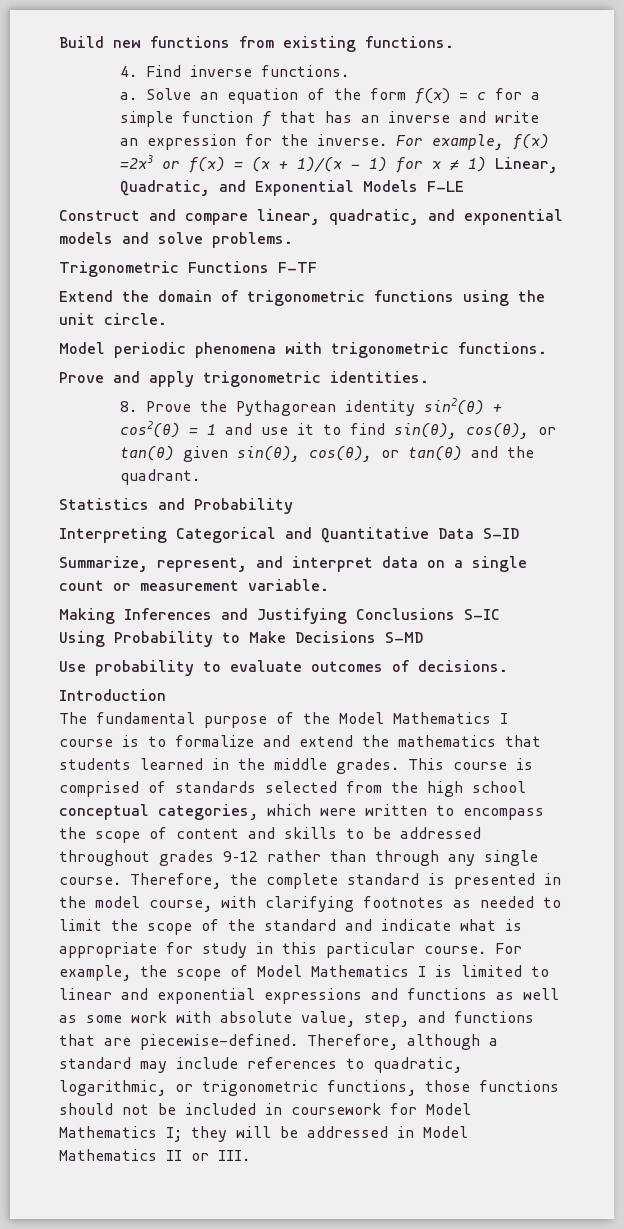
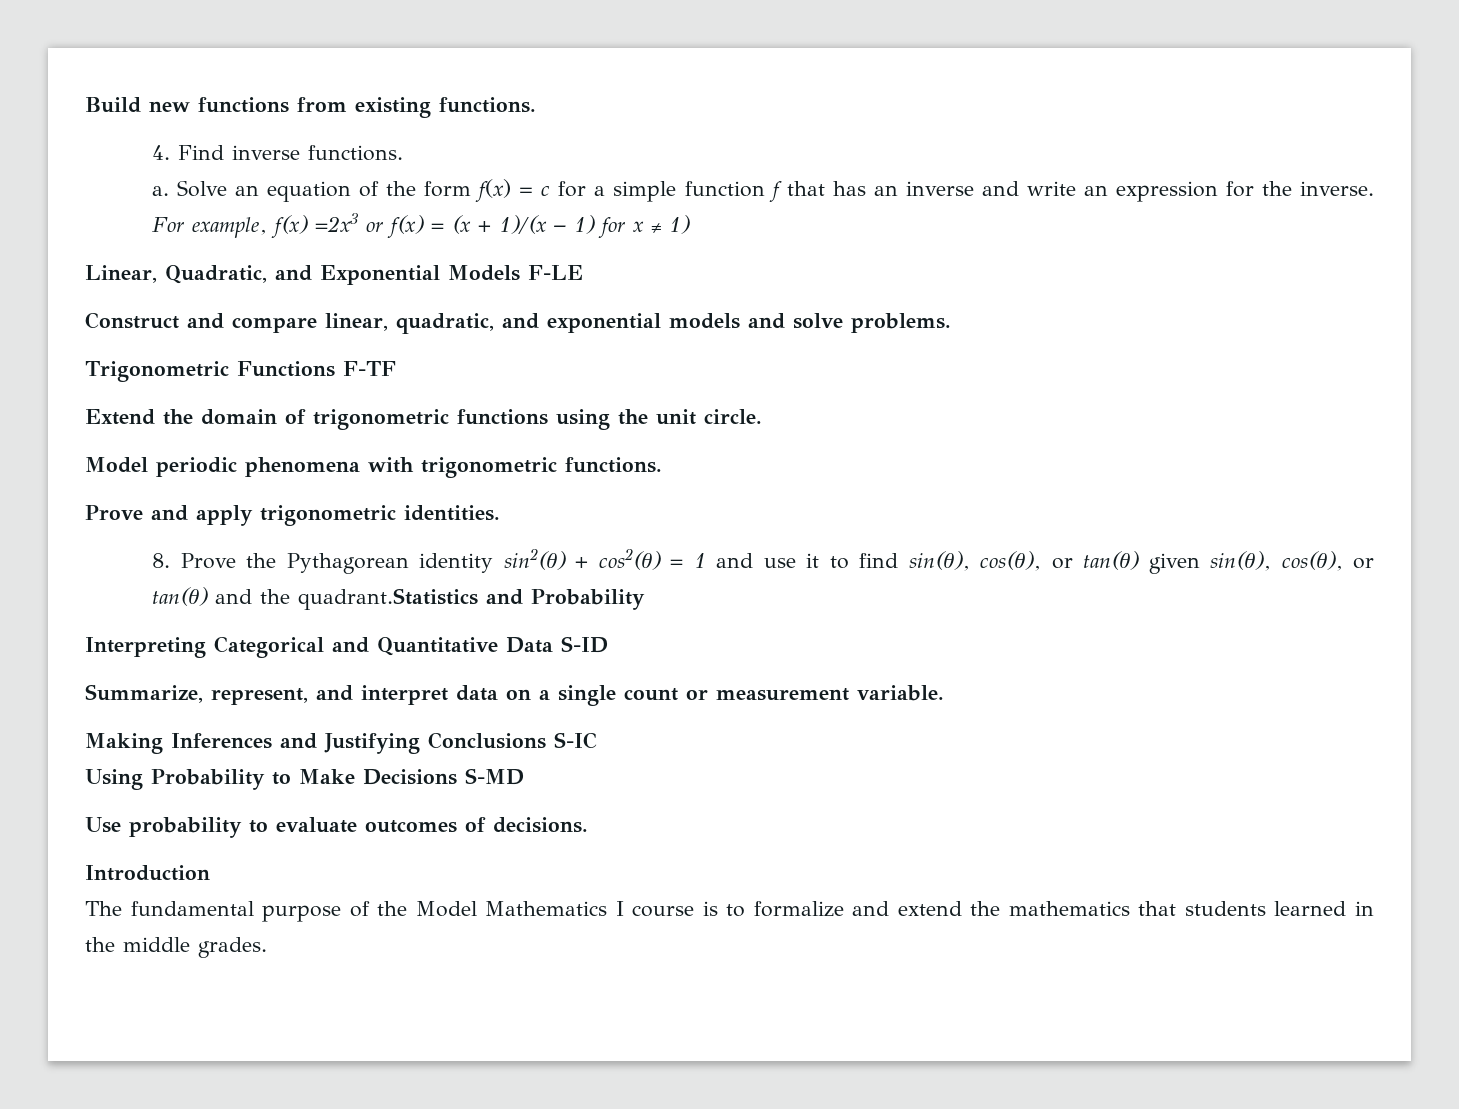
- For example, f(x) =2x3 or f(x) = (x + 1)/(x − 1) for x ≠ 1) Linear, Quadratic, and Exponential Models F-LE
+ For example, f(x) =2x3 or f(x) = (x + 1)/(x − 1) for x ≠ 1)
+ Linear, Quadratic, and Exponential Models F-LE
- 8. Prove the Pythagorean identity sin2(θ) + cos2(θ) = 1 and use it to find sin(θ), cos(θ), or tan(θ) given sin(θ), cos(θ), or tan(θ) and the quadrant.
- Statistics and Probability
+ 8. Prove the Pythagorean identity sin2(θ) + cos2(θ) = 1 and use it to find sin(θ), cos(θ), or tan(θ) given sin(θ), cos(θ), or tan(θ) and the quadrant.Statistics and Probability
- This course is comprised of standards selected from the high school conceptual categories, which were written to encompass the scope of content and skills to be addressed throughout grades 9–12 rather than through any single course. Therefore, the complete standard is presented in the model course, with clarifying footnotes as needed to limit the scope of the standard and indicate what is appropriate for study in this particular course. For example, the scope of Model Mathematics I is limited to linear and exponential expressions and functions as well as some work with absolute value, step, and functions that are piecewise-defined. Therefore, although a standard may include references to quadratic, logarithmic, or trigonometric functions, those functions should not be included in coursework for Model Mathematics I; they will be addressed in Model Mathematics II or III.

